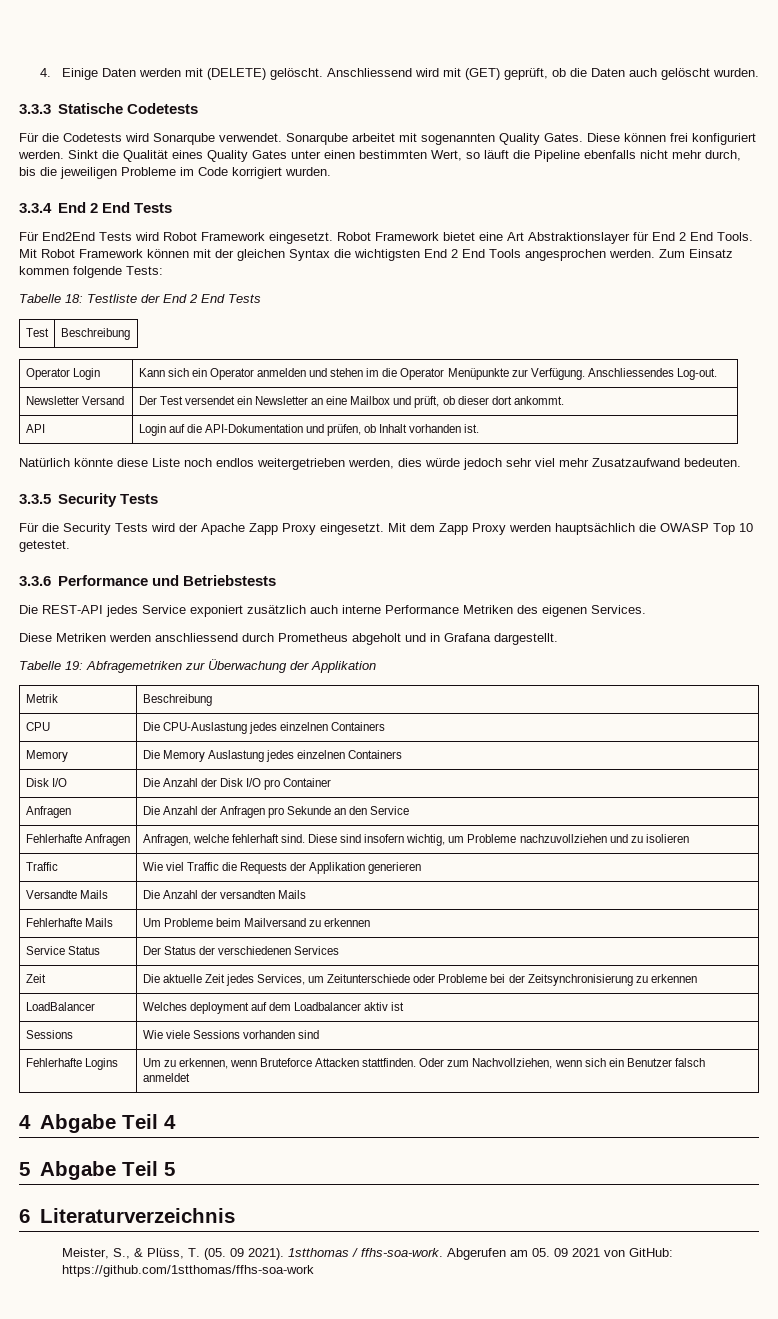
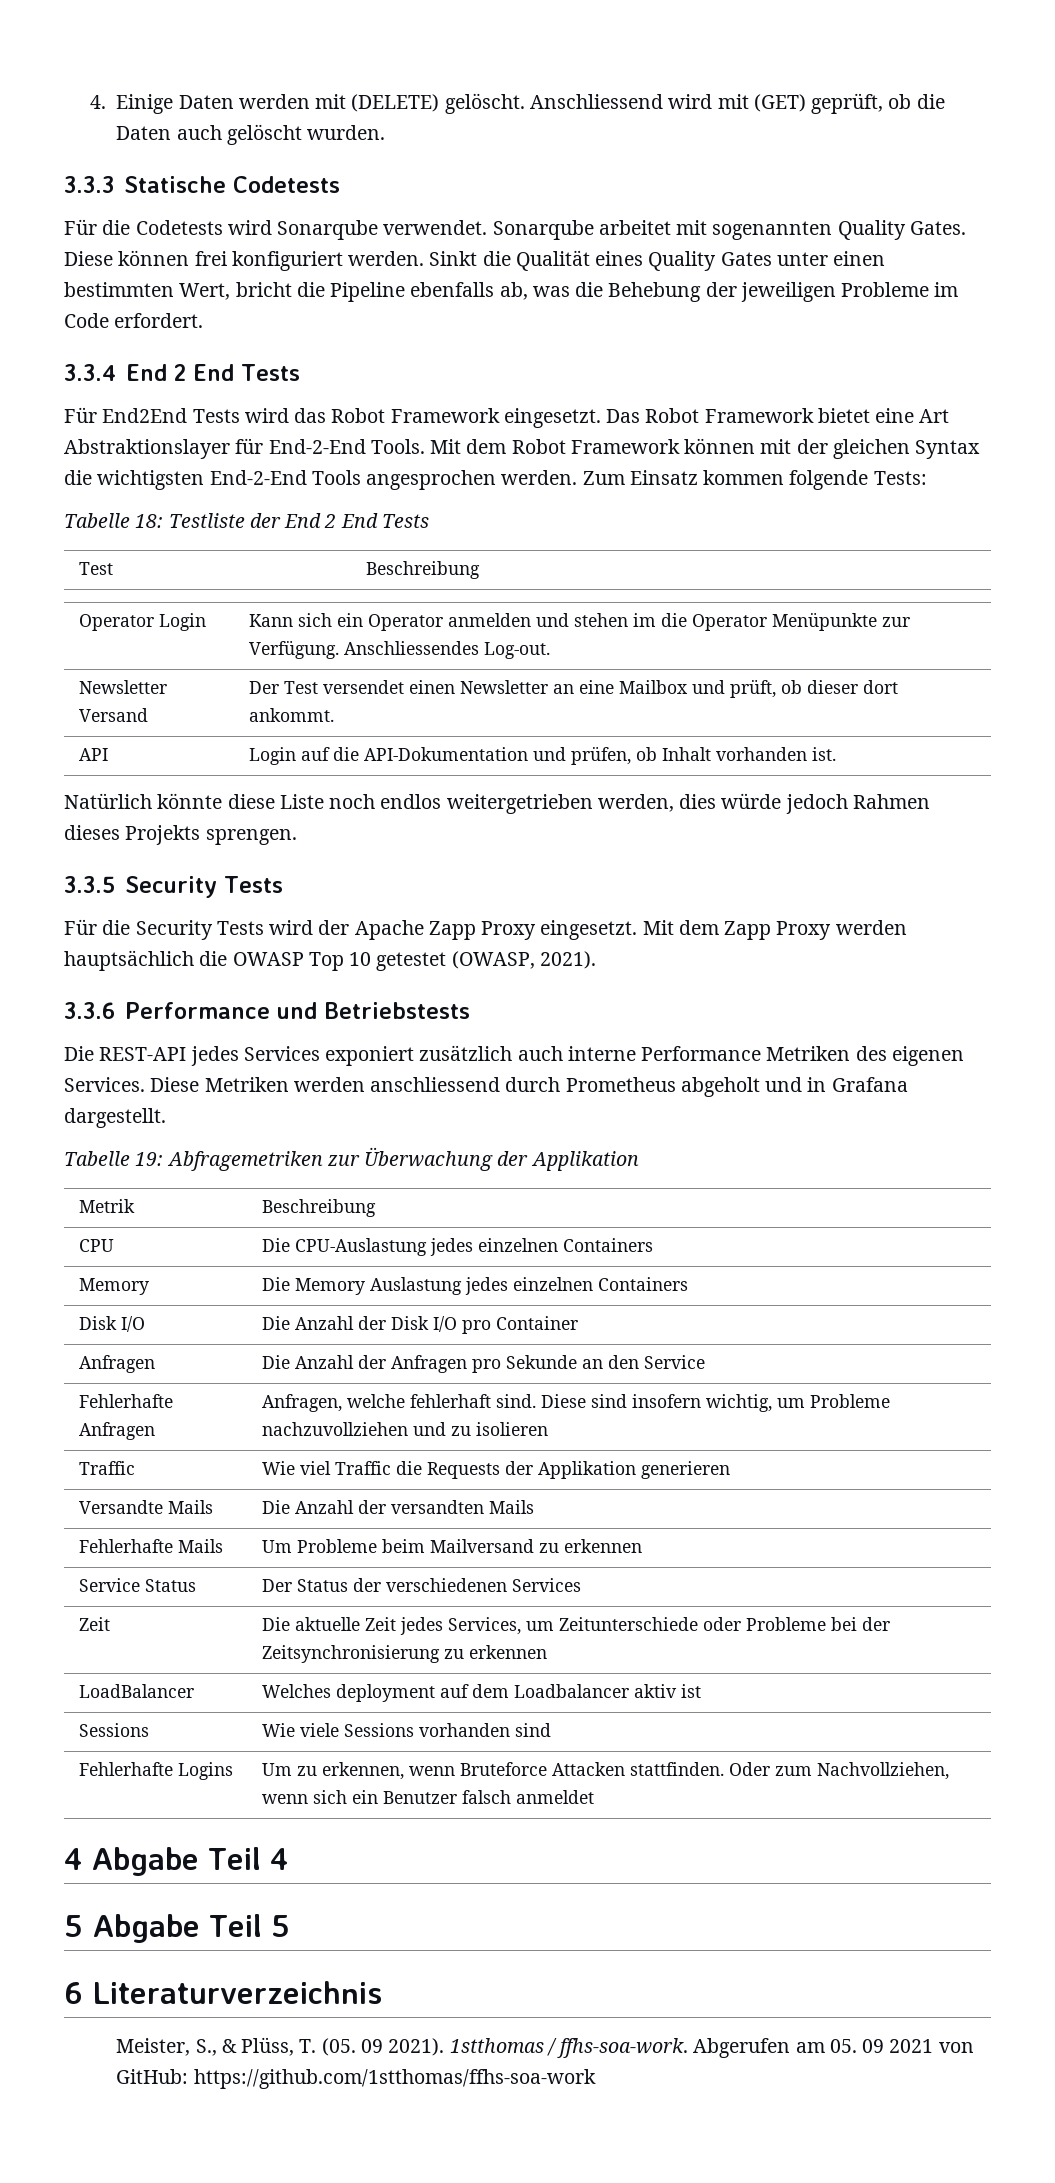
- Sinkt die Qualität eines Quality Gates unter einen bestimmten Wert, so läuft die Pipeline ebenfalls nicht mehr durch, bis die jeweiligen Probleme im Code korrigiert wurden.
+ Sinkt die Qualität eines Quality Gates unter einen bestimmten Wert, bricht die Pipeline ebenfalls ab, was die Behebung der jeweiligen Probleme im Code erfordert.
- Für End2End Tests wird Robot Framework eingesetzt.
+ Für End2End Tests wird das Robot Framework eingesetzt.
- Robot Framework bietet eine Art Abstraktionslayer für End 2 End Tools.
+ Das Robot Framework bietet eine Art Abstraktionslayer für End-2-End Tools.
- Mit Robot Framework können mit der gleichen Syntax die wichtigsten End 2 End Tools angesprochen werden.
+ Mit dem Robot Framework können mit der gleichen Syntax die wichtigsten End-2-End Tools angesprochen werden.
- Newsletter Versand | Der Test versendet ein Newsletter an eine Mailbox und prüft, ob dieser dort ankommt.
+ Newsletter Versand | Der Test versendet einen Newsletter an eine Mailbox und prüft, ob dieser dort ankommt.
- Natürlich könnte diese Liste noch endlos weitergetrieben werden, dies würde jedoch sehr viel mehr Zusatzaufwand bedeuten.
+ Natürlich könnte diese Liste noch endlos weitergetrieben werden, dies würde jedoch Rahmen dieses Projekts sprengen.
- Mit dem Zapp Proxy werden hauptsächlich die OWASP Top 10 getestet.
+ Mit dem Zapp Proxy werden hauptsächlich die OWASP Top 10 getestet (OWASP, 2021).
- Die REST-API jedes Service exponiert zusätzlich auch interne Performance Metriken des eigenen Services.
- Diese Metriken werden anschliessend durch Prometheus abgeholt und in Grafana dargestellt.
+ Die REST-API jedes Services exponiert zusätzlich auch interne Performance Metriken des eigenen Services. Diese Metriken werden anschliessend durch Prometheus abgeholt und in Grafana dargestellt.

